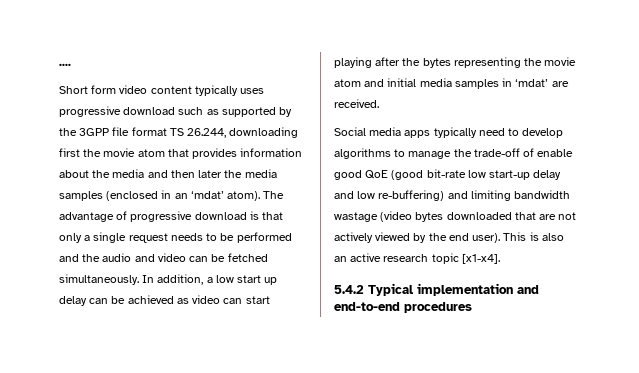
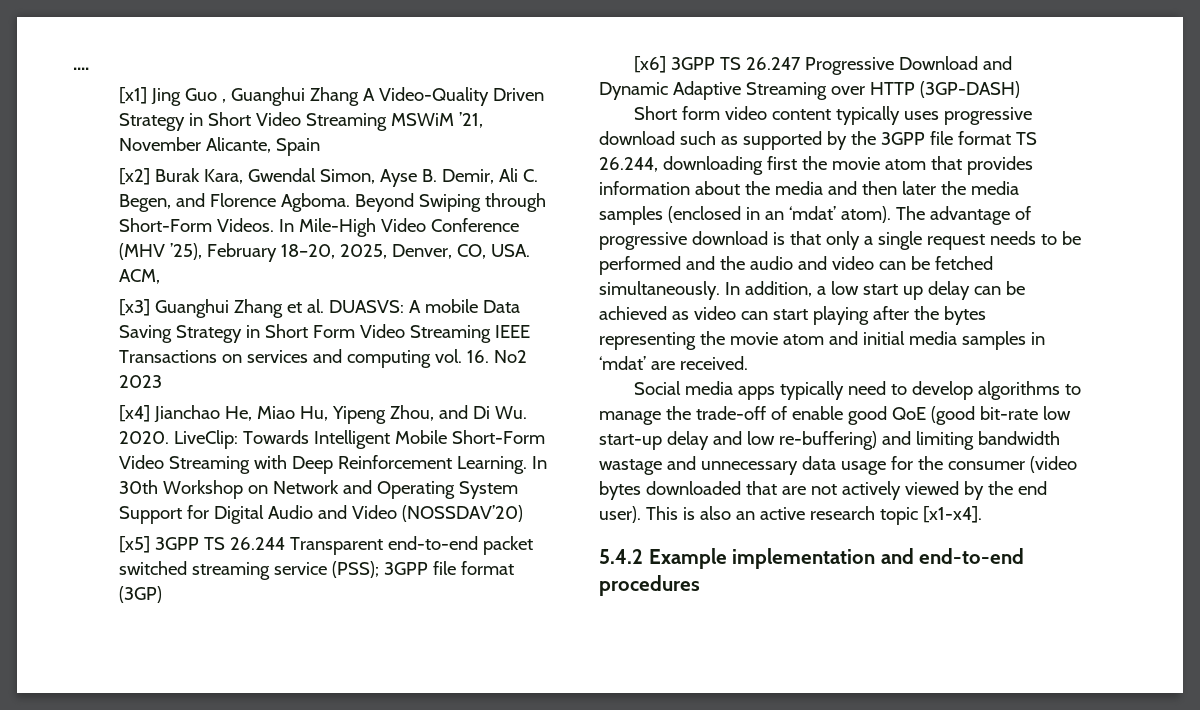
+ [x1] Jing Guo , Guanghui Zhang A Video-Quality Driven Strategy in Short Video Streaming MSWiM ’21, November Alicante, Spain
+ [x2] Burak Kara, Gwendal Simon, Ayse B. Demir, Ali C. Begen, and Florence Agboma. Beyond Swiping through Short-Form Videos. In Mile-High Video Conference (MHV ’25), February 18–20, 2025, Denver, CO, USA. ACM,
+ [x3] Guanghui Zhang et al. DUASVS: A mobile Data Saving Strategy in Short Form Video Streaming IEEE Transactions on services and computing vol. 16. No2 2023
+ [x4] Jianchao He, Miao Hu, Yipeng Zhou, and Di Wu. 2020. LiveClip: Towards Intelligent Mobile Short-Form Video Streaming with Deep Reinforcement Learning. In 30th Workshop on Network and Operating System Support for Digital Audio and Video (NOSSDAV’20)
+ [x5] 3GPP TS 26.244 Transparent end-to-end packet switched streaming service (PSS); 3GPP file format (3GP)
+ [x6] 3GPP TS 26.247 Progressive Download and Dynamic Adaptive Streaming over HTTP (3GP-DASH)
- Social media apps typically need to develop algorithms to manage the trade-off of enable good QoE (good bit-rate low start-up delay and low re-buffering) and limiting bandwidth wastage (video bytes downloaded that are not actively viewed by the end user).
+ Social media apps typically need to develop algorithms to manage the trade-off of enable good QoE (good bit-rate low start-up delay and low re-buffering) and limiting bandwidth wastage and unnecessary data usage for the consumer (video bytes downloaded that are not actively viewed by the end user).
- 5.4.2 Typical implementation and end-to-end procedures
+ 5.4.2 Example implementation and end-to-end procedures

